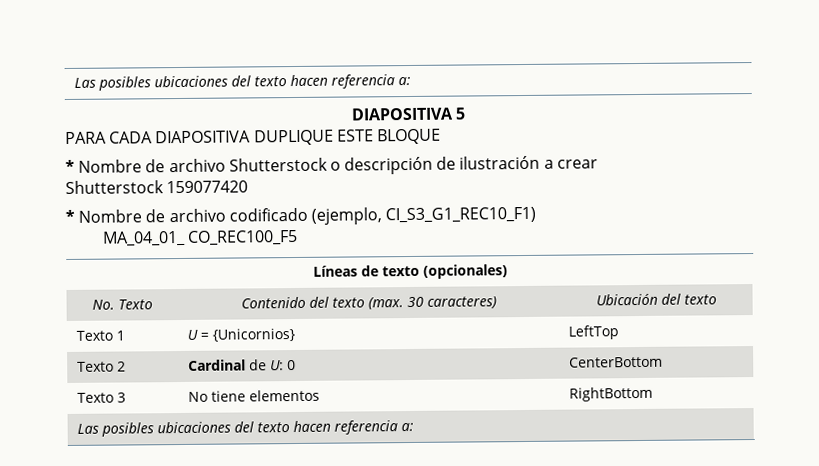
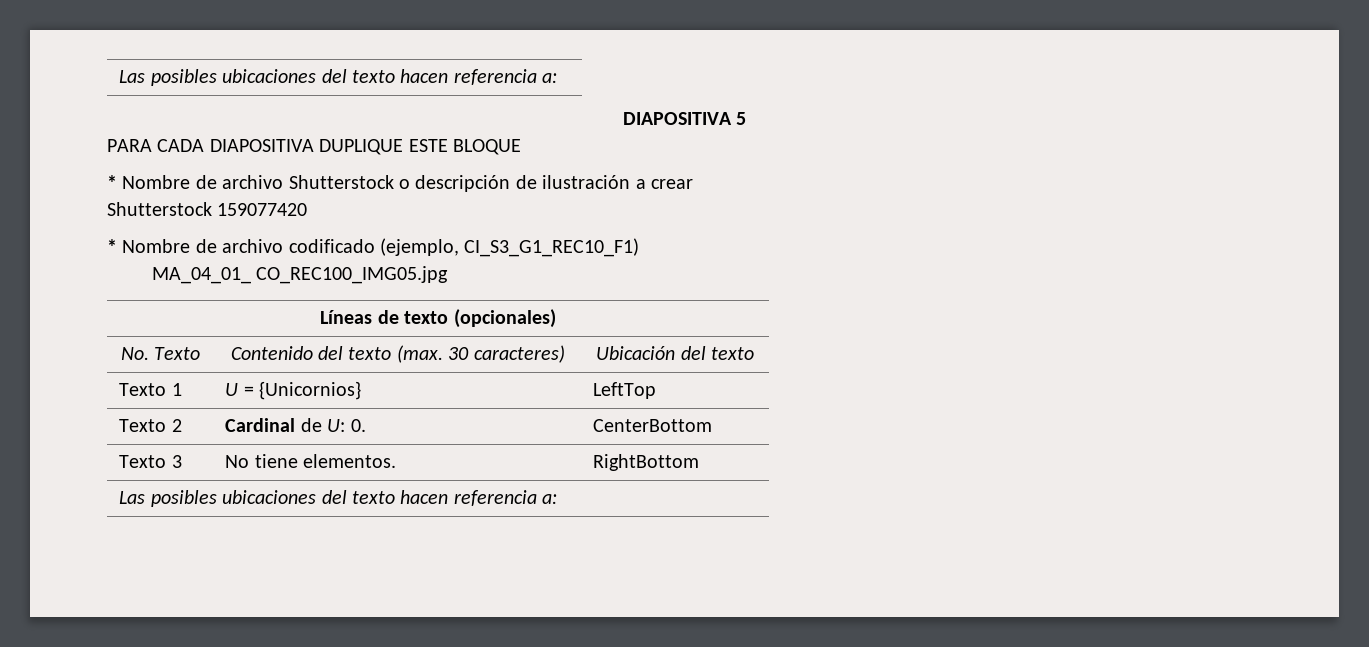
- MA_04_01_ CO_REC100_F5
+ MA_04_01_ CO_REC100_IMG05.jpg
- Texto 2 | Cardinal de U: 0 | CenterBottom
+ Texto 2 | Cardinal de U: 0. | CenterBottom
- Texto 3 | No tiene elementos | RightBottom
+ Texto 3 | No tiene elementos. | RightBottom

